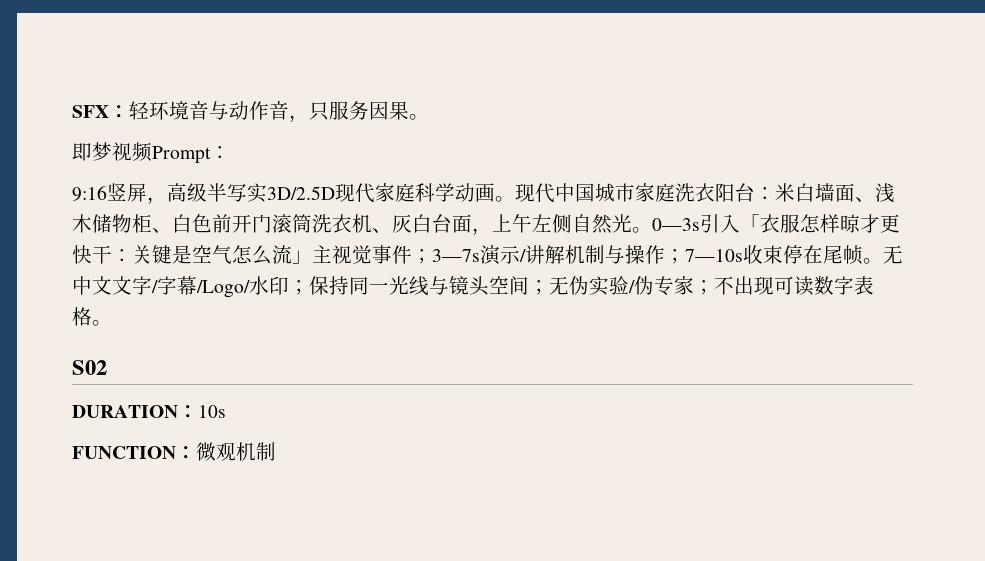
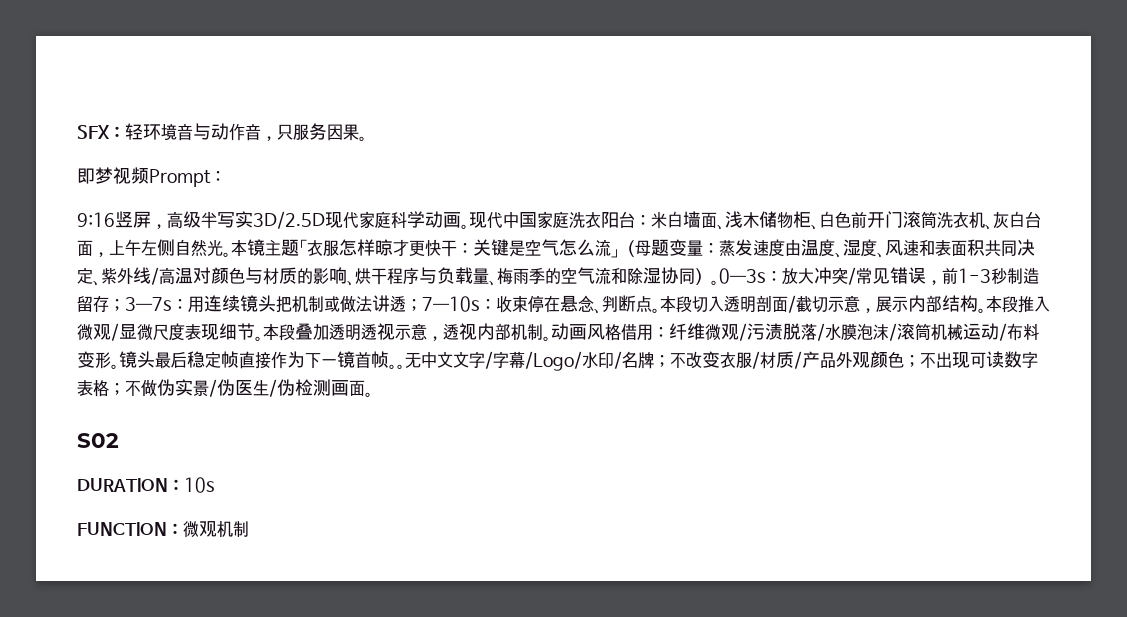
- 现代中国城市家庭洗衣阳台：米白墙面、浅木储物柜、白色前开门滚筒洗衣机、灰白台面，上午左侧自然光。
+ 现代中国家庭洗衣阳台：米白墙面、浅木储物柜、白色前开门滚筒洗衣机、灰白台面，上午左侧自然光。
- 0—3s引入「衣服怎样晾才更快干：关键是空气怎么流」主视觉事件；3—7s演示/讲解机制与操作；7—10s收束停在尾帧。
+ 本镜主题「衣服怎样晾才更快干：关键是空气怎么流」（母题变量：蒸发速度由温度、湿度、风速和表面积共同决定、紫外线/高温对颜色与材质的影响、烘干程序与负载量、梅雨季的空气流和除湿协同）。0—3s：放大冲突/常见错误，前1-3秒制造留存；3—7s：用连续镜头把机制或做法讲透；7—10s：收束停在悬念、判断点。本段切入透明剖面/截切示意，展示内部结构。本段推入微观/显微尺度表现细节。本段叠加透明透视示意，透视内部机制。动画风格借用：纤维微观/污渍脱落/水膜泡沫/滚筒机械运动/布料变形。镜头最后稳定帧直接作为下一镜首帧。。
- 无中文文字/字幕/Logo/水印；保持同一光线与镜头空间；无伪实验/伪专家；不出现可读数字表格。
+ 无中文文字/字幕/Logo/水印/名牌；不改变衣服/材质/产品外观颜色；不出现可读数字表格；不做伪实景/伪医生/伪检测画面。

